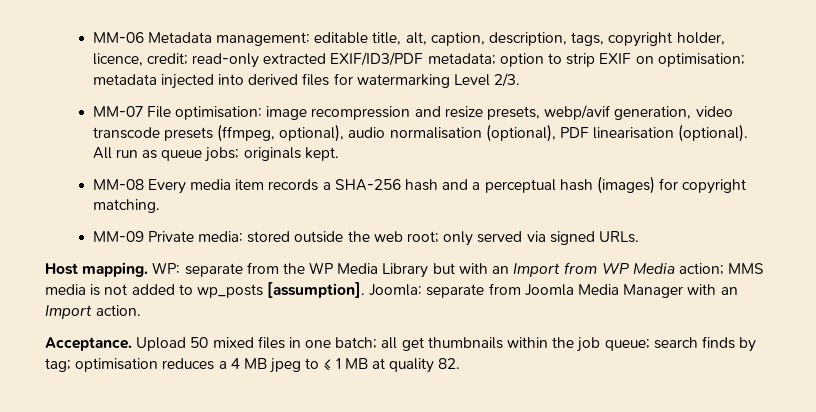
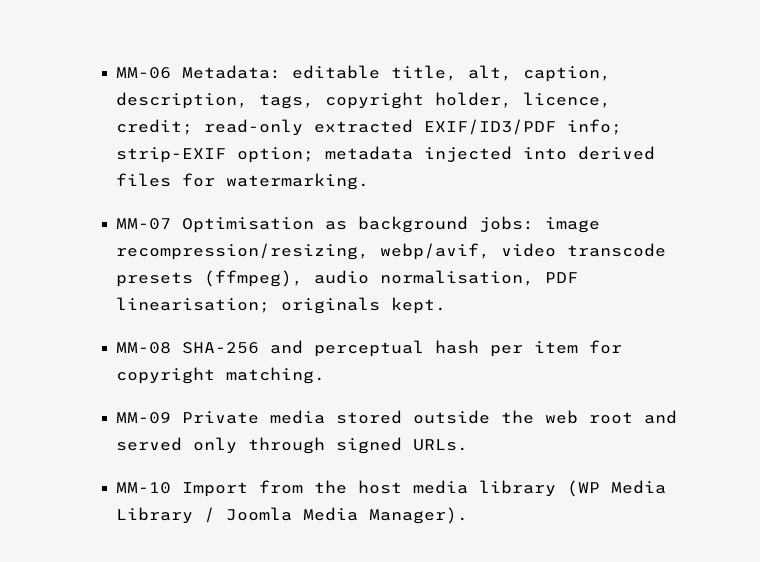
- MM-06 Metadata management: editable title, alt, caption, description, tags, copyright holder, licence, credit; read-only extracted EXIF/ID3/PDF metadata; option to strip EXIF on optimisation; metadata injected into derived files for watermarking Level 2/3.
- MM-07 File optimisation: image recompression and resize presets, webp/avif generation, video transcode presets (ffmpeg, optional), audio normalisation (optional), PDF linearisation (optional). All run as queue jobs; originals kept.
- MM-08 Every media item records a SHA-256 hash and a perceptual hash (images) for copyright matching.
+ MM-06 Metadata: editable title, alt, caption, description, tags, copyright holder, licence, credit; read-only extracted EXIF/ID3/PDF info; strip-EXIF option; metadata injected into derived files for watermarking.
+ MM-07 Optimisation as background jobs: image recompression/resizing, webp/avif, video transcode presets (ffmpeg), audio normalisation, PDF linearisation; originals kept.
+ MM-08 SHA-256 and perceptual hash per item for copyright matching.
- MM-09 Private media: stored outside the web root; only served via signed URLs.
- Host mapping. WP: separate from the WP Media Library but with an Import from WP Media action; MMS media is not added to wp_posts [assumption]. Joomla: separate from Joomla Media Manager with an Import action.
- Acceptance. Upload 50 mixed files in one batch; all get thumbnails within the job queue; search finds by tag; optimisation reduces a 4 MB jpeg to ≤ 1 MB at quality 82.
+ MM-09 Private media stored outside the web root and served only through signed URLs.
+ MM-10 Import from the host media library (WP Media Library / Joomla Media Manager).

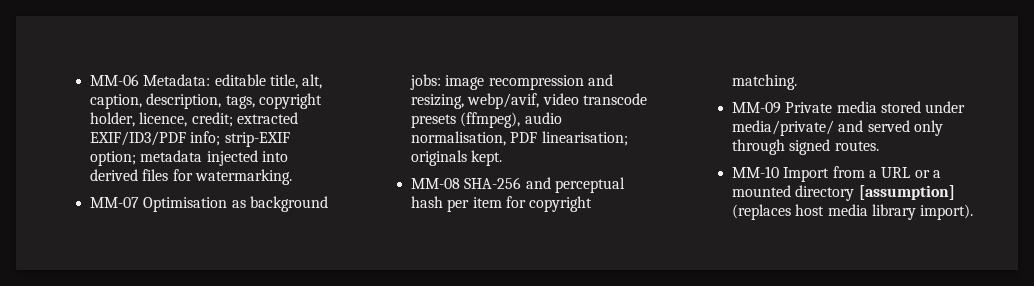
- MM-06 Metadata: editable title, alt, caption, description, tags, copyright holder, licence, credit; read-only extracted EXIF/ID3/PDF info; strip-EXIF option; metadata injected into derived files for watermarking.
+ MM-06 Metadata: editable title, alt, caption, description, tags, copyright holder, licence, credit; extracted EXIF/ID3/PDF info; strip-EXIF option; metadata injected into derived files for watermarking.
- MM-07 Optimisation as background jobs: image recompression/resizing, webp/avif, video transcode presets (ffmpeg), audio normalisation, PDF linearisation; originals kept.
+ MM-07 Optimisation as background jobs: image recompression and resizing, webp/avif, video transcode presets (ffmpeg), audio normalisation, PDF linearisation; originals kept.
- MM-09 Private media stored outside the web root and served only through signed URLs.
+ MM-09 Private media stored under media/private/ and served only through signed routes.
- MM-10 Import from the host media library (WP Media Library / Joomla Media Manager).
+ MM-10 Import from a URL or a mounted directory [assumption] (replaces host media library import).

